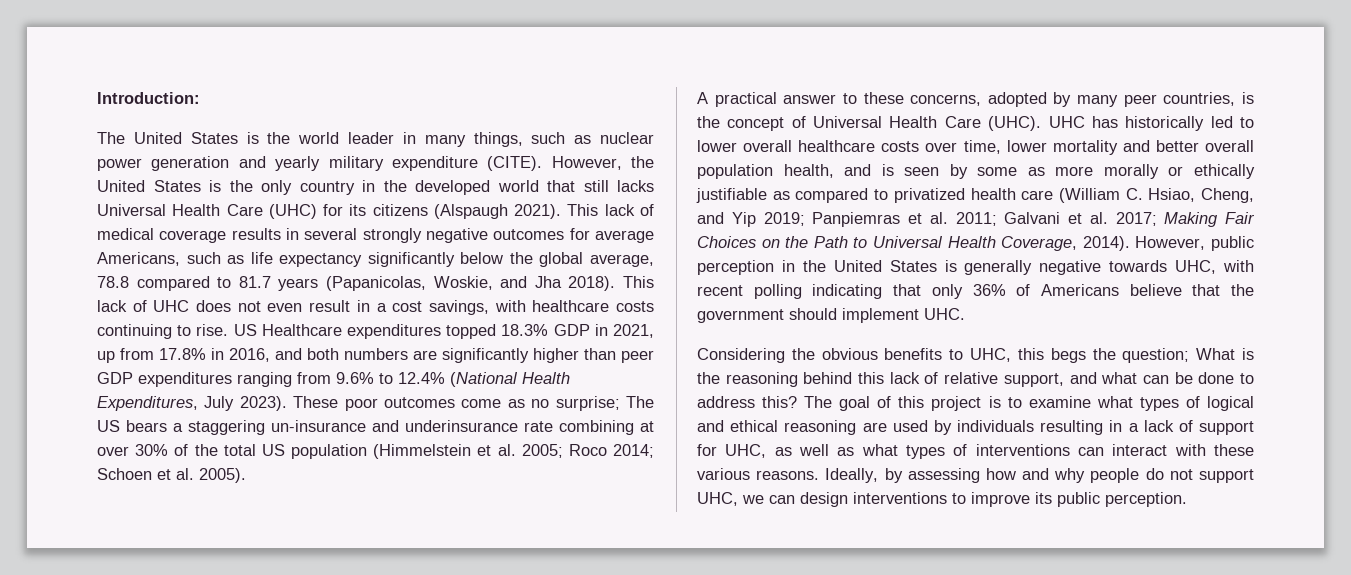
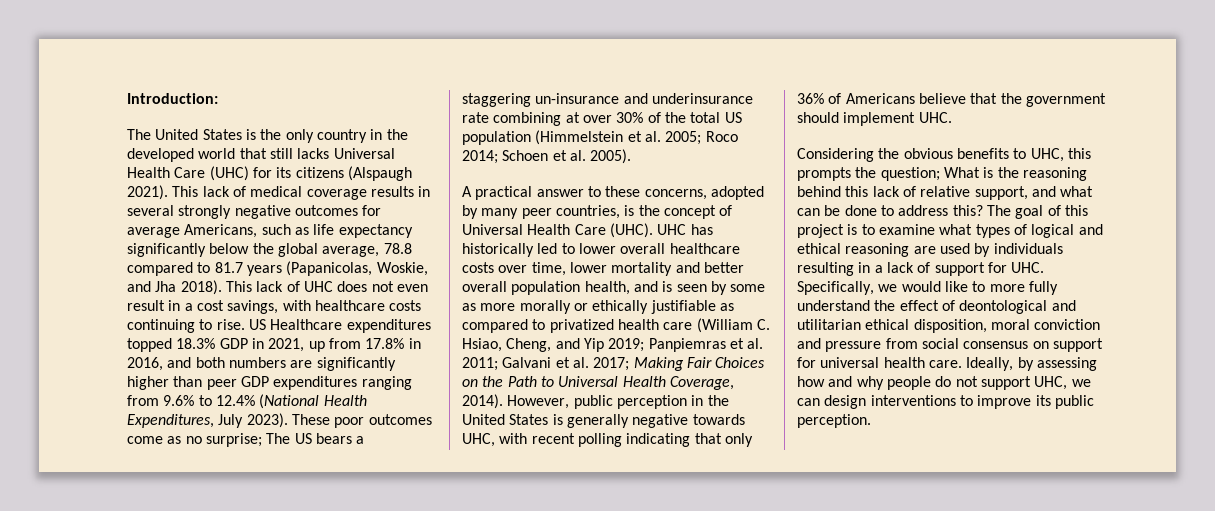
- The United States is the world leader in many things, such as nuclear power generation and yearly military expenditure (CITE). However, the United States is the only country in the developed world that still lacks Universal Health Care (UHC) for its citizens (Alspaugh 2021).
+ The United States is the only country in the developed world that still lacks Universal Health Care (UHC) for its citizens (Alspaugh 2021).
- Considering the obvious benefits to UHC, this begs the question; What is the reasoning behind this lack of relative support, and what can be done to address this?
+ Considering the obvious benefits to UHC, this prompts the question; What is the reasoning behind this lack of relative support, and what can be done to address this?
- The goal of this project is to examine what types of logical and ethical reasoning are used by individuals resulting in a lack of support for UHC, as well as what types of interventions can interact with these various reasons.
+ The goal of this project is to examine what types of logical and ethical reasoning are used by individuals resulting in a lack of support for UHC. Specifically, we would like to more fully understand the effect of deontological and utilitarian ethical disposition, moral conviction and pressure from social consensus on support for universal health care.

